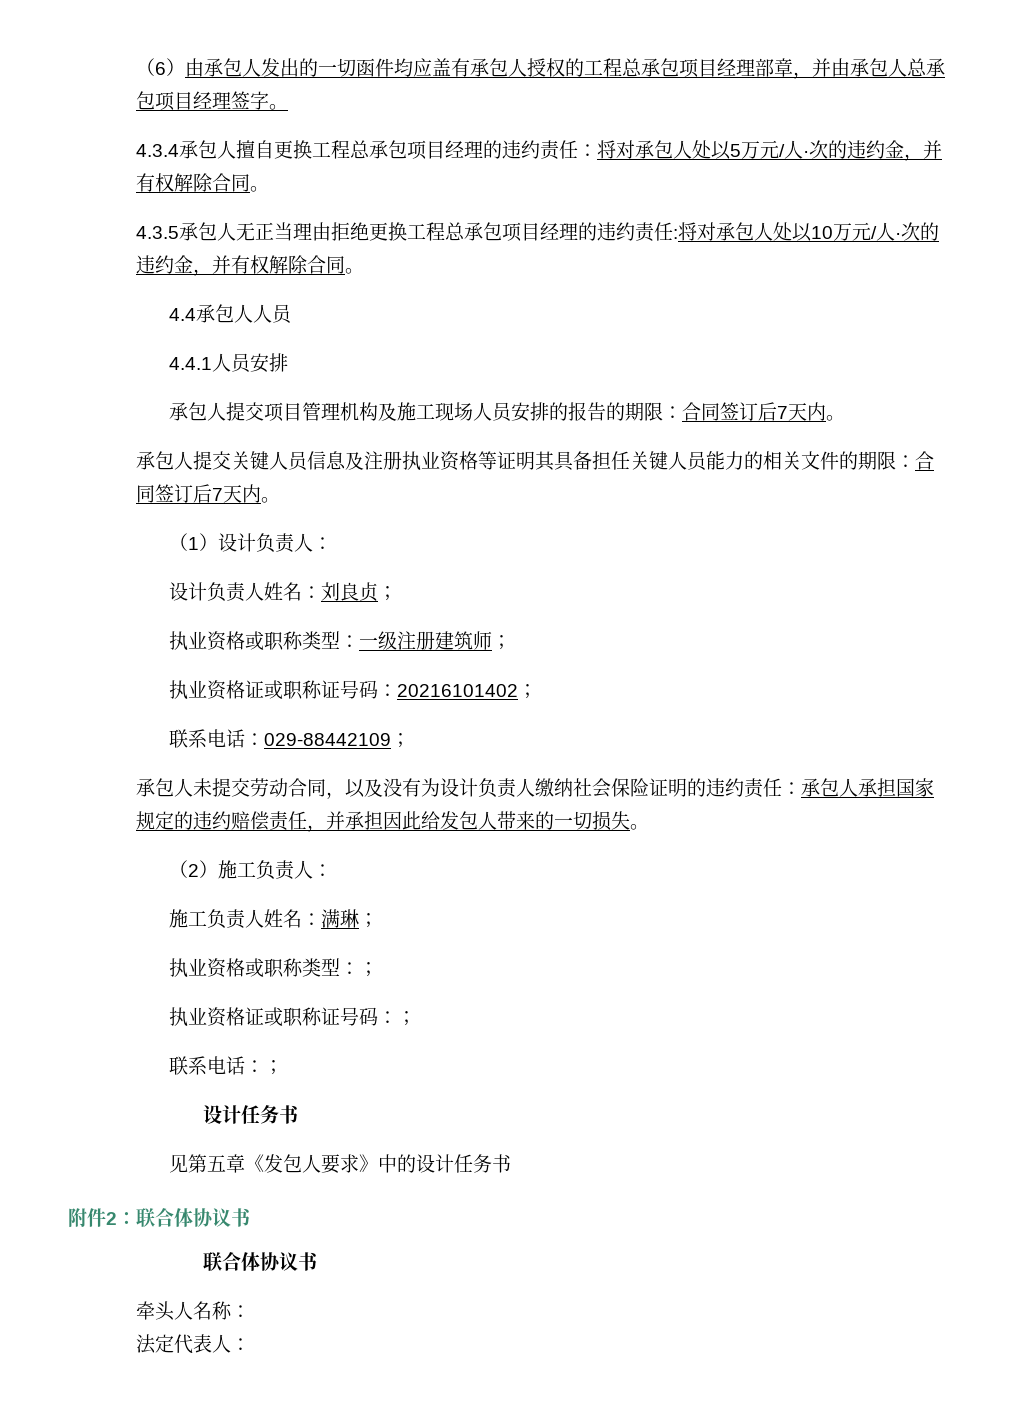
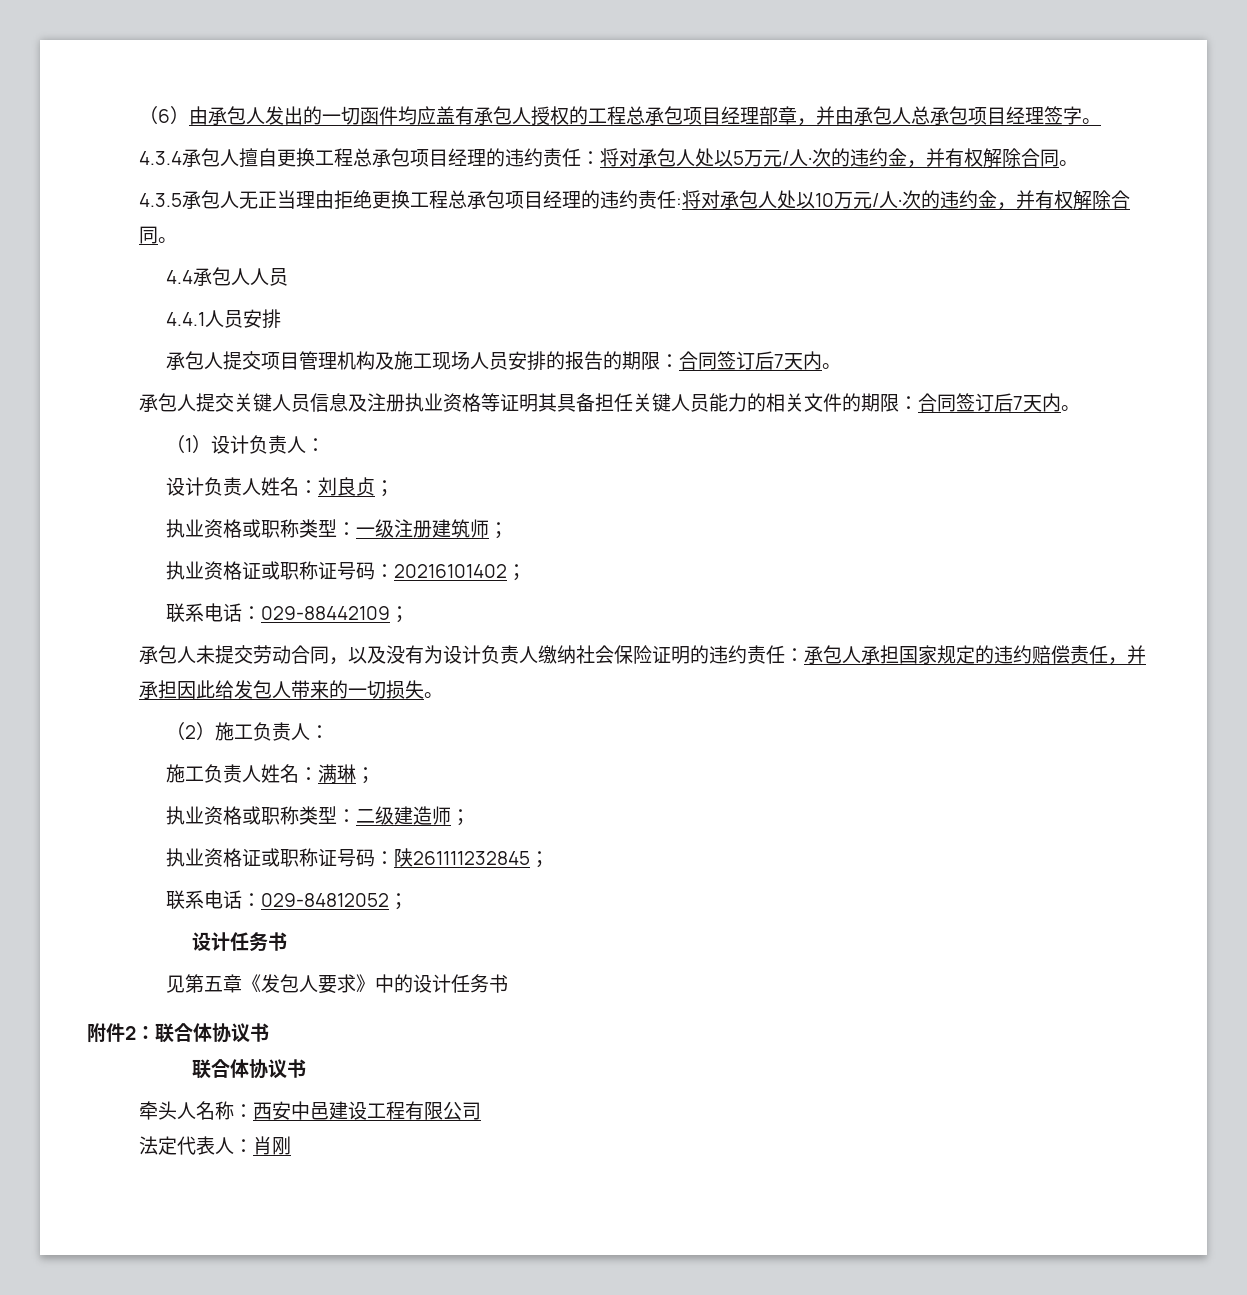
- 执业资格或职称类型：；
- 执业资格证或职称证号码：；
- 联系电话：；
+ 执业资格或职称类型：二级建造师；
+ 执业资格证或职称证号码：陕261111232845；
+ 联系电话：029-84812052；
- 牵头人名称：
+ 牵头人名称：西安中邑建设工程有限公司
- 法定代表人：
+ 法定代表人：肖刚

